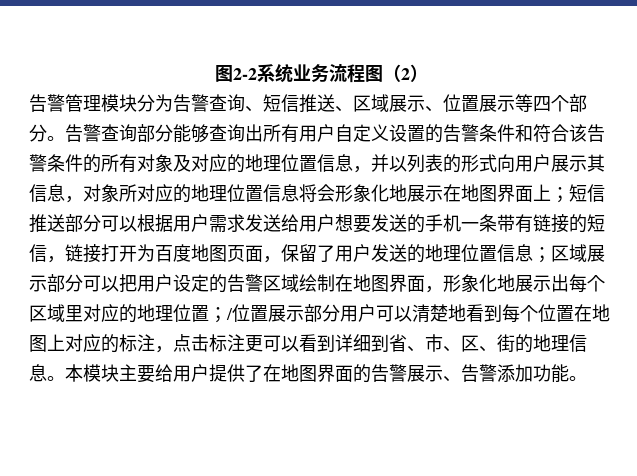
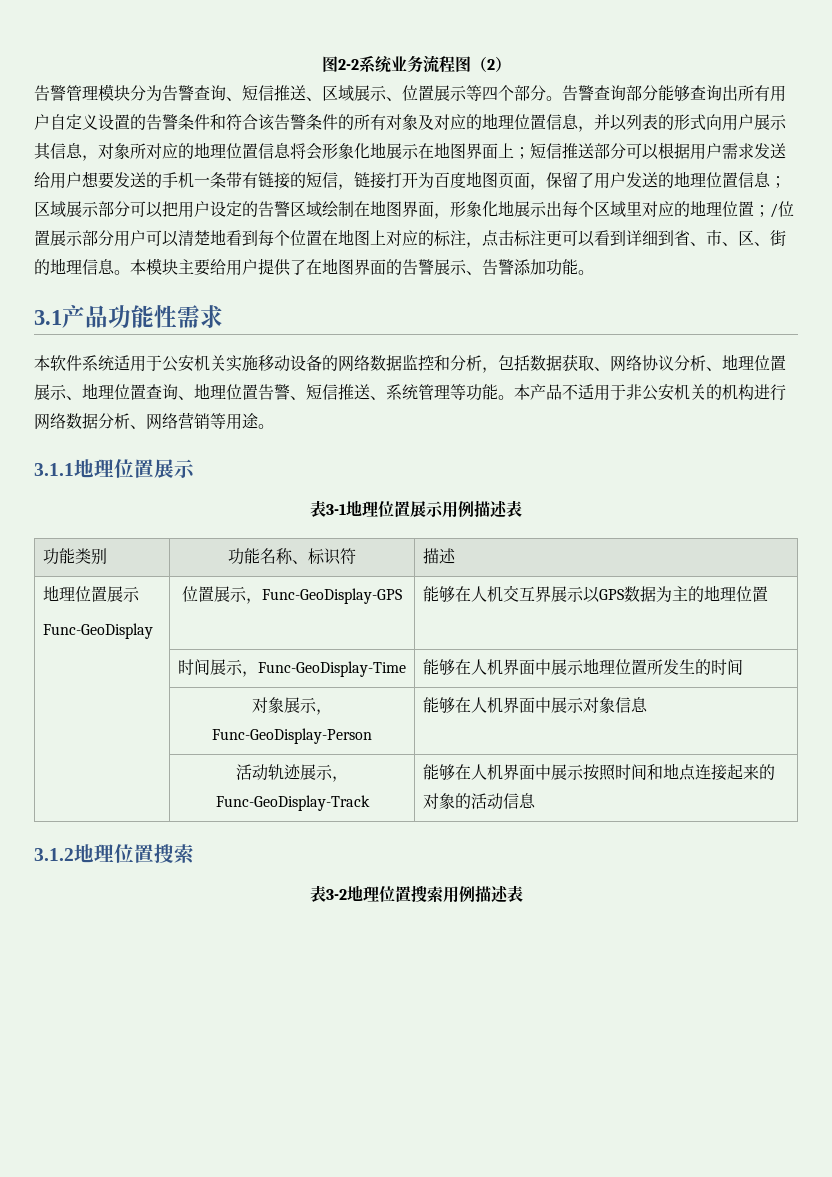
+ 3.1产品功能性需求
+ 本软件系统适用于公安机关实施移动设备的网络数据监控和分析，包括数据获取、网络协议分析、地理位置展示、地理位置查询、地理位置告警、短信推送、系统管理等功能。本产品不适用于非公安机关的机构进行网络数据分析、网络营销等用途。
+ 3.1.1地理位置展示
+ 表3-1地理位置展示用例描述表
+ 功能类别 | 功能名称、标识符 | 描述
+ 地理位置展示
+ Func-GeoDisplay | 位置展示，Func-GeoDisplay-GPS | 能够在人机交互界展示以GPS数据为主的地理位置
+ | 时间展示，Func-GeoDisplay-Time | 能够在人机界面中展示地理位置所发生的时间
+ | 对象展示，Func-GeoDisplay-Person | 能够在人机界面中展示对象信息
+ | 活动轨迹展示，Func-GeoDisplay-Track | 能够在人机界面中展示按照时间和地点连接起来的对象的活动信息
+ 3.1.2地理位置搜索
+ 表3-2地理位置搜索用例描述表

